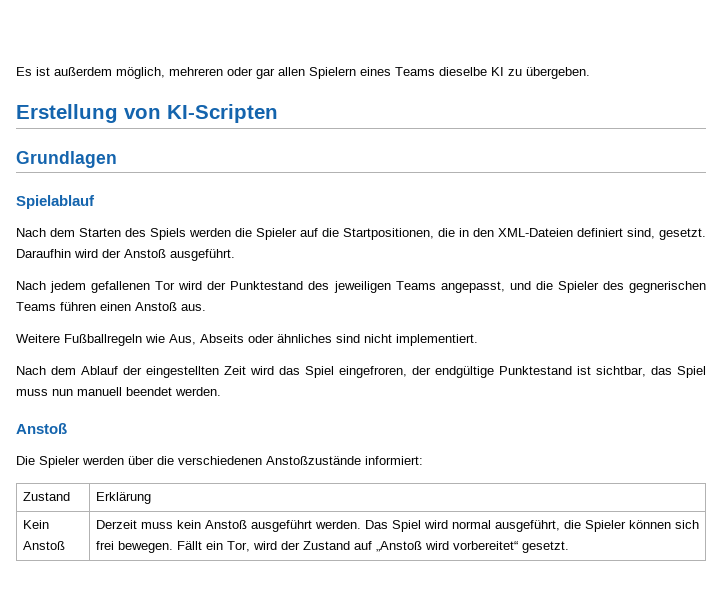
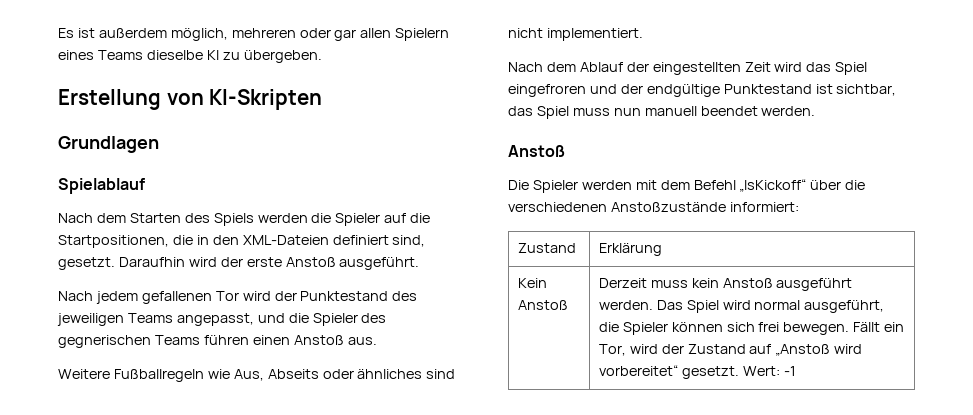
- Erstellung von KI-Scripten
+ Erstellung von KI-Skripten
- Daraufhin wird der Anstoß ausgeführt.
+ Daraufhin wird der erste Anstoß ausgeführt.
- Nach dem Ablauf der eingestellten Zeit wird das Spiel eingefroren, der endgültige Punktestand ist sichtbar, das Spiel muss nun manuell beendet werden.
+ Nach dem Ablauf der eingestellten Zeit wird das Spiel eingefroren und der endgültige Punktestand ist sichtbar, das Spiel muss nun manuell beendet werden.
- Die Spieler werden über die verschiedenen Anstoßzustände informiert:
+ Die Spieler werden mit dem Befehl „IsKickoff“ über die verschiedenen Anstoßzustände informiert:
- Kein Anstoß | Derzeit muss kein Anstoß ausgeführt werden. Das Spiel wird normal ausgeführt, die Spieler können sich frei bewegen. Fällt ein Tor, wird der Zustand auf „Anstoß wird vorbereitet“ gesetzt.
+ Kein Anstoß | Derzeit muss kein Anstoß ausgeführt werden. Das Spiel wird normal ausgeführt, die Spieler können sich frei bewegen. Fällt ein Tor, wird der Zustand auf „Anstoß wird vorbereitet“ gesetzt. Wert: -1

